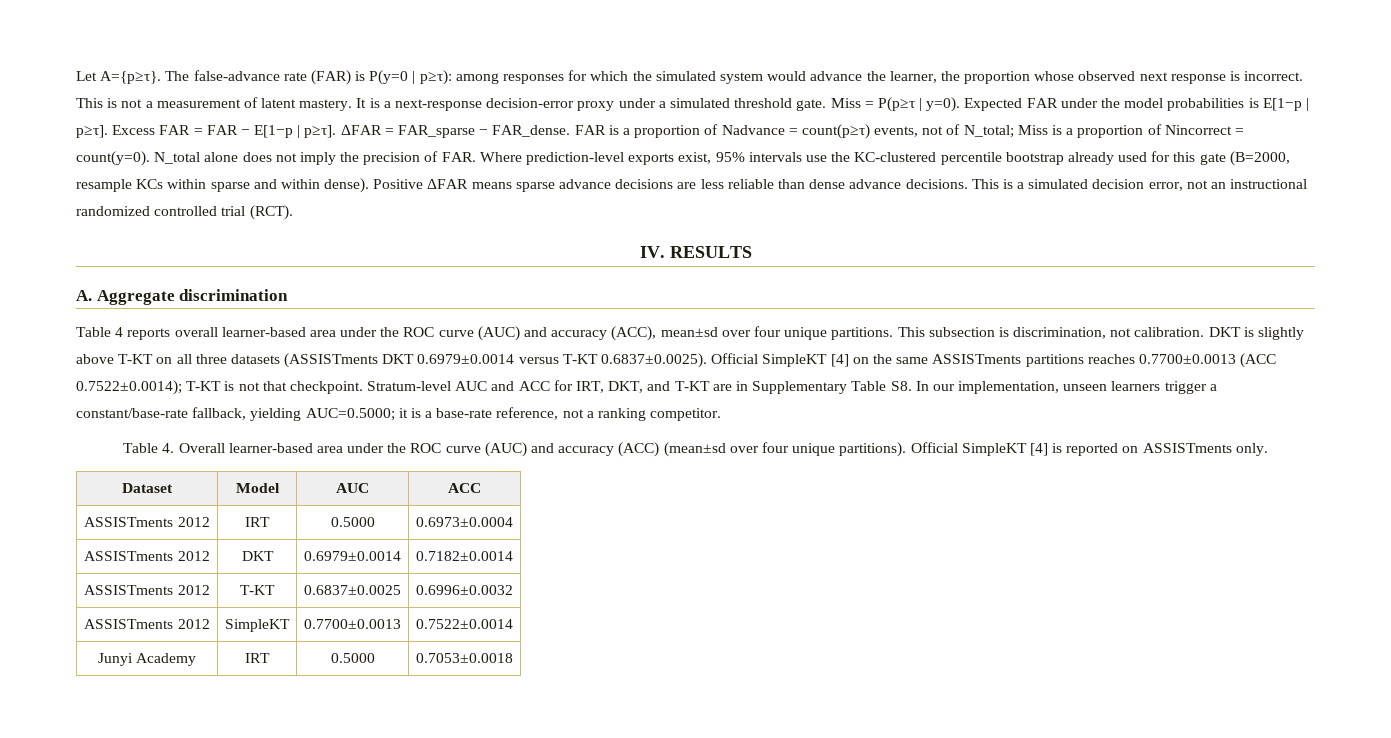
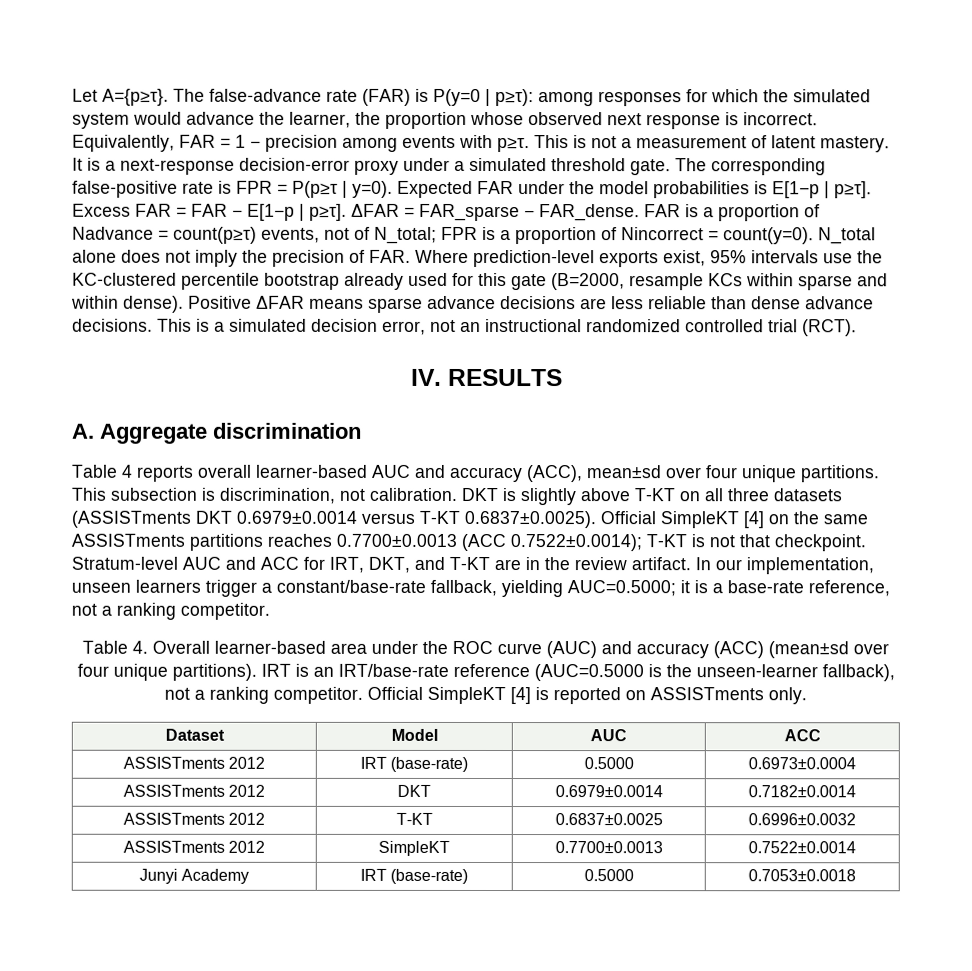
+ Equivalently, FAR = 1 − precision among events with p≥τ.
- Miss = P(p≥τ | y=0).
+ The corresponding false-positive rate is FPR = P(p≥τ | y=0).
- FAR is a proportion of Nadvance = count(p≥τ) events, not of N_total; Miss is a proportion of Nincorrect = count(y=0).
+ FAR is a proportion of Nadvance = count(p≥τ) events, not of N_total; FPR is a proportion of Nincorrect = count(y=0).
- Table 4 reports overall learner-based area under the ROC curve (AUC) and accuracy (ACC), mean±sd over four unique partitions.
+ Table 4 reports overall learner-based AUC and accuracy (ACC), mean±sd over four unique partitions.
- Stratum-level AUC and ACC for IRT, DKT, and T-KT are in Supplementary Table S8. In our implementation, unseen learners trigger a constant/base-rate fallback, yielding AUC=0.5000; it is a base-rate reference, not a ranking competitor.
+ Stratum-level AUC and ACC for IRT, DKT, and T-KT are in the review artifact. In our implementation, unseen learners trigger a constant/base-rate fallback, yielding AUC=0.5000; it is a base-rate reference, not a ranking competitor.
+ IRT is an IRT/base-rate reference (AUC=0.5000 is the unseen-learner fallback), not a ranking competitor.
- ASSISTments 2012 | IRT | 0.5000 | 0.6973±0.0004
+ ASSISTments 2012 | IRT (base-rate) | 0.5000 | 0.6973±0.0004
- Junyi Academy | IRT | 0.5000 | 0.7053±0.0018
+ Junyi Academy | IRT (base-rate) | 0.5000 | 0.7053±0.0018

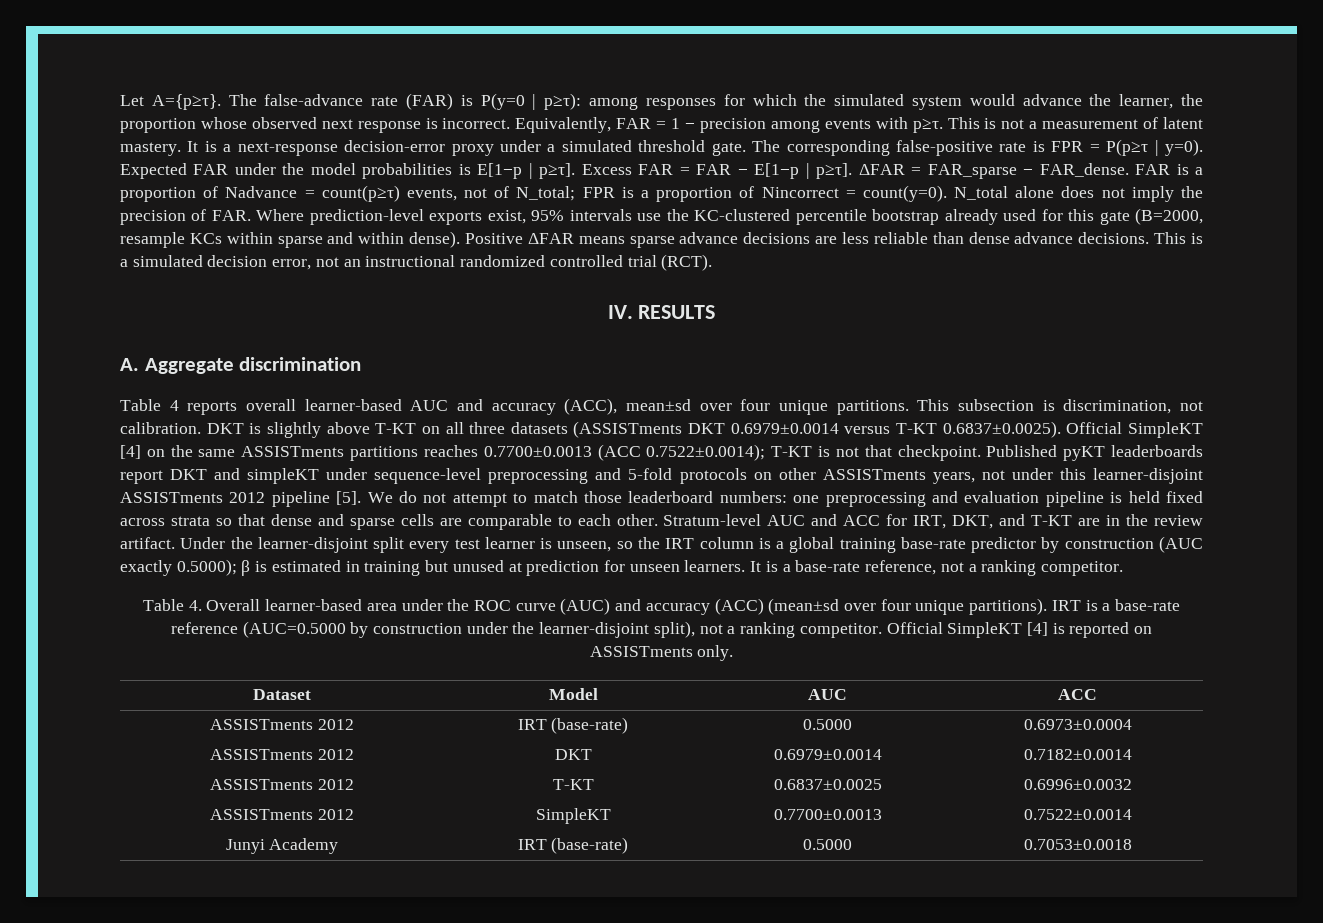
+ Published pyKT leaderboards report DKT and simpleKT under sequence-level preprocessing and 5-fold protocols on other ASSISTments years, not under this learner-disjoint ASSISTments 2012 pipeline [5]. We do not attempt to match those leaderboard numbers: one preprocessing and evaluation pipeline is held fixed across strata so that dense and sparse cells are comparable to each other.
- In our implementation, unseen learners trigger a constant/base-rate fallback, yielding AUC=0.5000; it is a base-rate reference, not a ranking competitor.
+ Under the learner-disjoint split every test learner is unseen, so the IRT column is a global training base-rate predictor by construction (AUC exactly 0.5000); β is estimated in training but unused at prediction for unseen learners. It is a base-rate reference, not a ranking competitor.
- IRT is an IRT/base-rate reference (AUC=0.5000 is the unseen-learner fallback), not a ranking competitor.
+ IRT is a base-rate reference (AUC=0.5000 by construction under the learner-disjoint split), not a ranking competitor.

